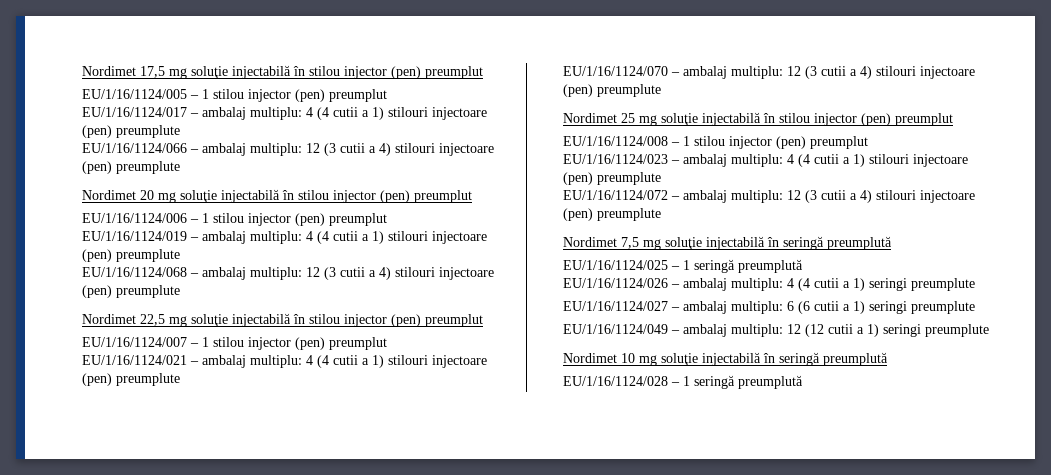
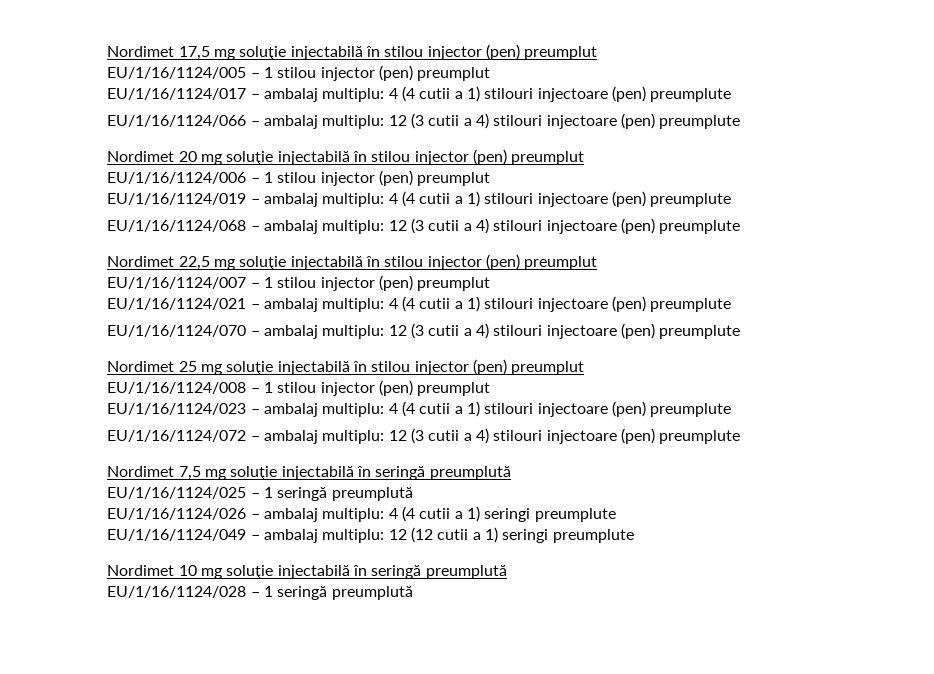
- EU/1/16/1124/027 – ambalaj multiplu: 6 (6 cutii a 1) seringi preumplute

